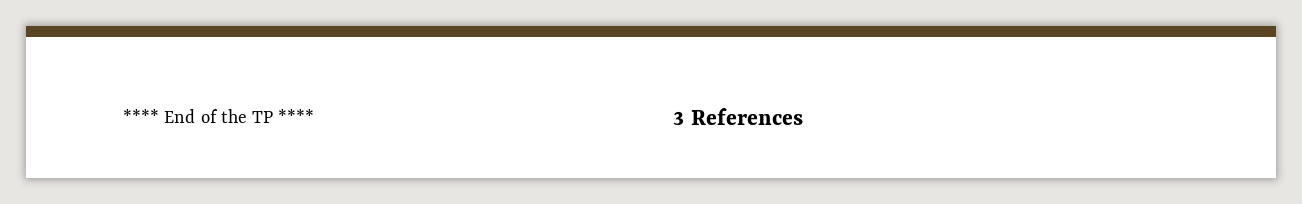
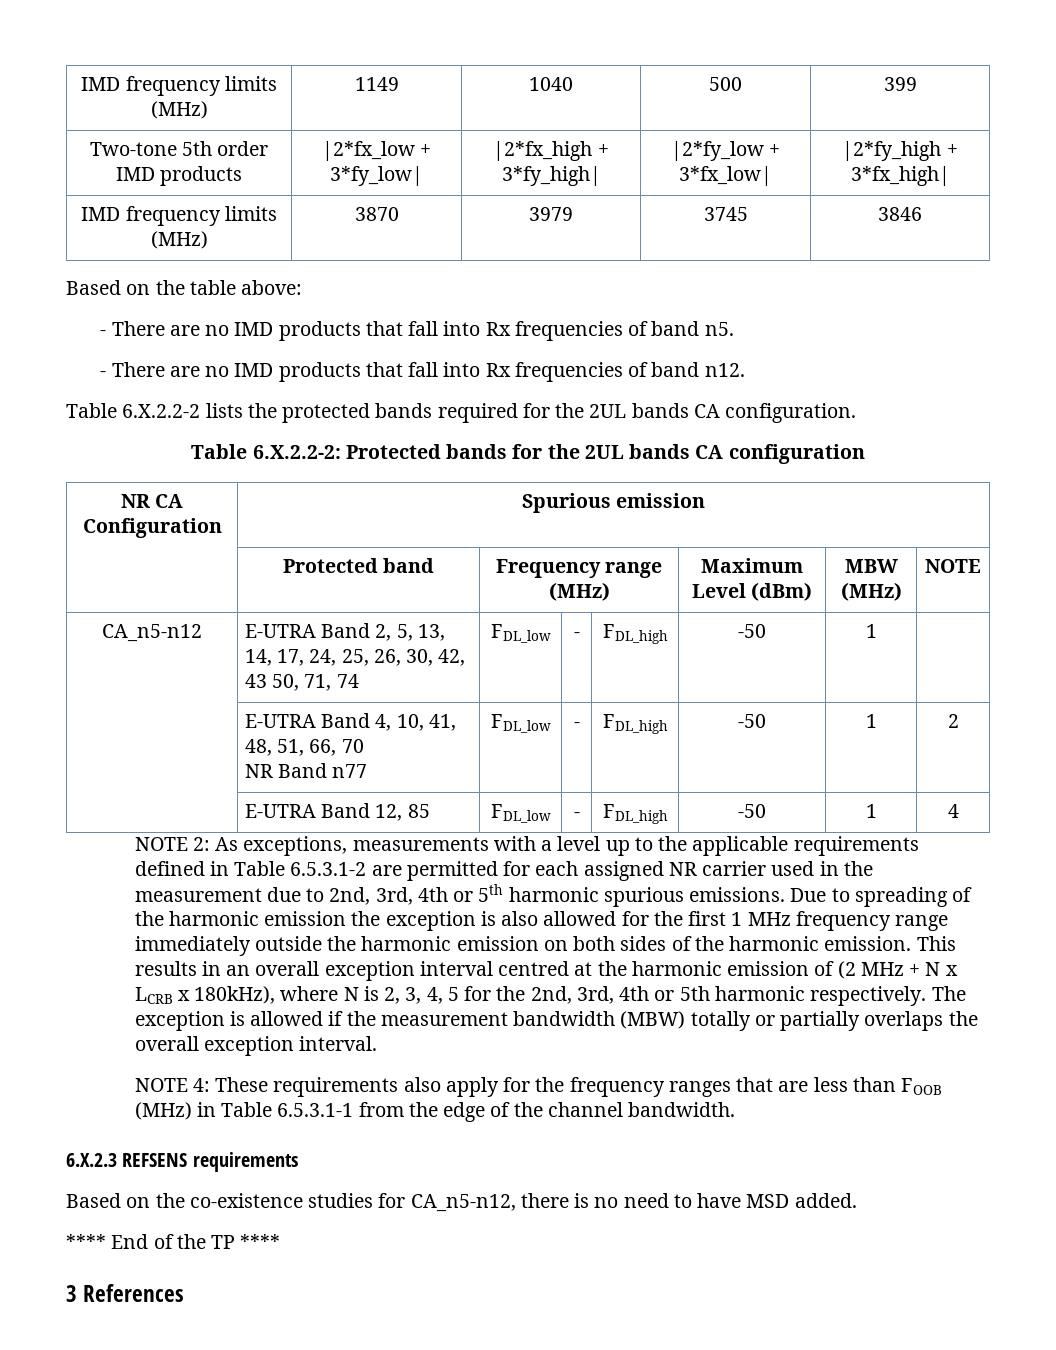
+ IMD frequency limits (MHz) | 1149 | 1040 | 500 | 399
+ Two-tone 5th order IMD products | |2*fx_low + 3*fy_low| | |2*fx_high + 3*fy_high| | |2*fy_low + 3*fx_low| | |2*fy_high + 3*fx_high|
+ IMD frequency limits (MHz) | 3870 | 3979 | 3745 | 3846
+ Based on the table above:
+ - There are no IMD products that fall into Rx frequencies of band n5.
+ - There are no IMD products that fall into Rx frequencies of band n12.
+ Table 6.X.2.2-2 lists the protected bands required for the 2UL bands CA configuration.
+ Table 6.X.2.2-2: Protected bands for the 2UL bands CA configuration
+ NR CA Configuration | Spurious emission
+ | Protected band | Frequency range (MHz) | Maximum Level (dBm) | MBW (MHz) | NOTE
+ CA_n5-n12 | E-UTRA Band 2, 5, 13, 14, 17, 24, 25, 26, 30, 42, 43 50, 71, 74 | FDL_low | - | FDL_high | -50 | 1 |
+ | E-UTRA Band 4, 10, 41, 48, 51, 66, 70
+ NR Band n77 | FDL_low | - | FDL_high | -50 | 1 | 2
+ | E-UTRA Band 12, 85 | FDL_low | - | FDL_high | -50 | 1 | 4
+ NOTE 2: As exceptions, measurements with a level up to the applicable requirements defined in Table 6.5.3.1-2 are permitted for each assigned NR carrier used in the measurement due to 2nd, 3rd, 4th or 5th harmonic spurious emissions. Due to spreading of the harmonic emission the exception is also allowed for the first 1 MHz frequency range immediately outside the harmonic emission on both sides of the harmonic emission. This results in an overall exception interval centred at the harmonic emission of (2 MHz + N x LCRB x 180kHz), where N is 2, 3, 4, 5 for the 2nd, 3rd, 4th or 5th harmonic respectively. The exception is allowed if the measurement bandwidth (MBW) totally or partially overlaps the overall exception interval.
+ NOTE 4: These requirements also apply for the frequency ranges that are less than FOOB (MHz) in Table 6.5.3.1-1 from the edge of the channel bandwidth.
+ 6.X.2.3 REFSENS requirements
+ Based on the co-existence studies for CA_n5-n12, there is no need to have MSD added.

